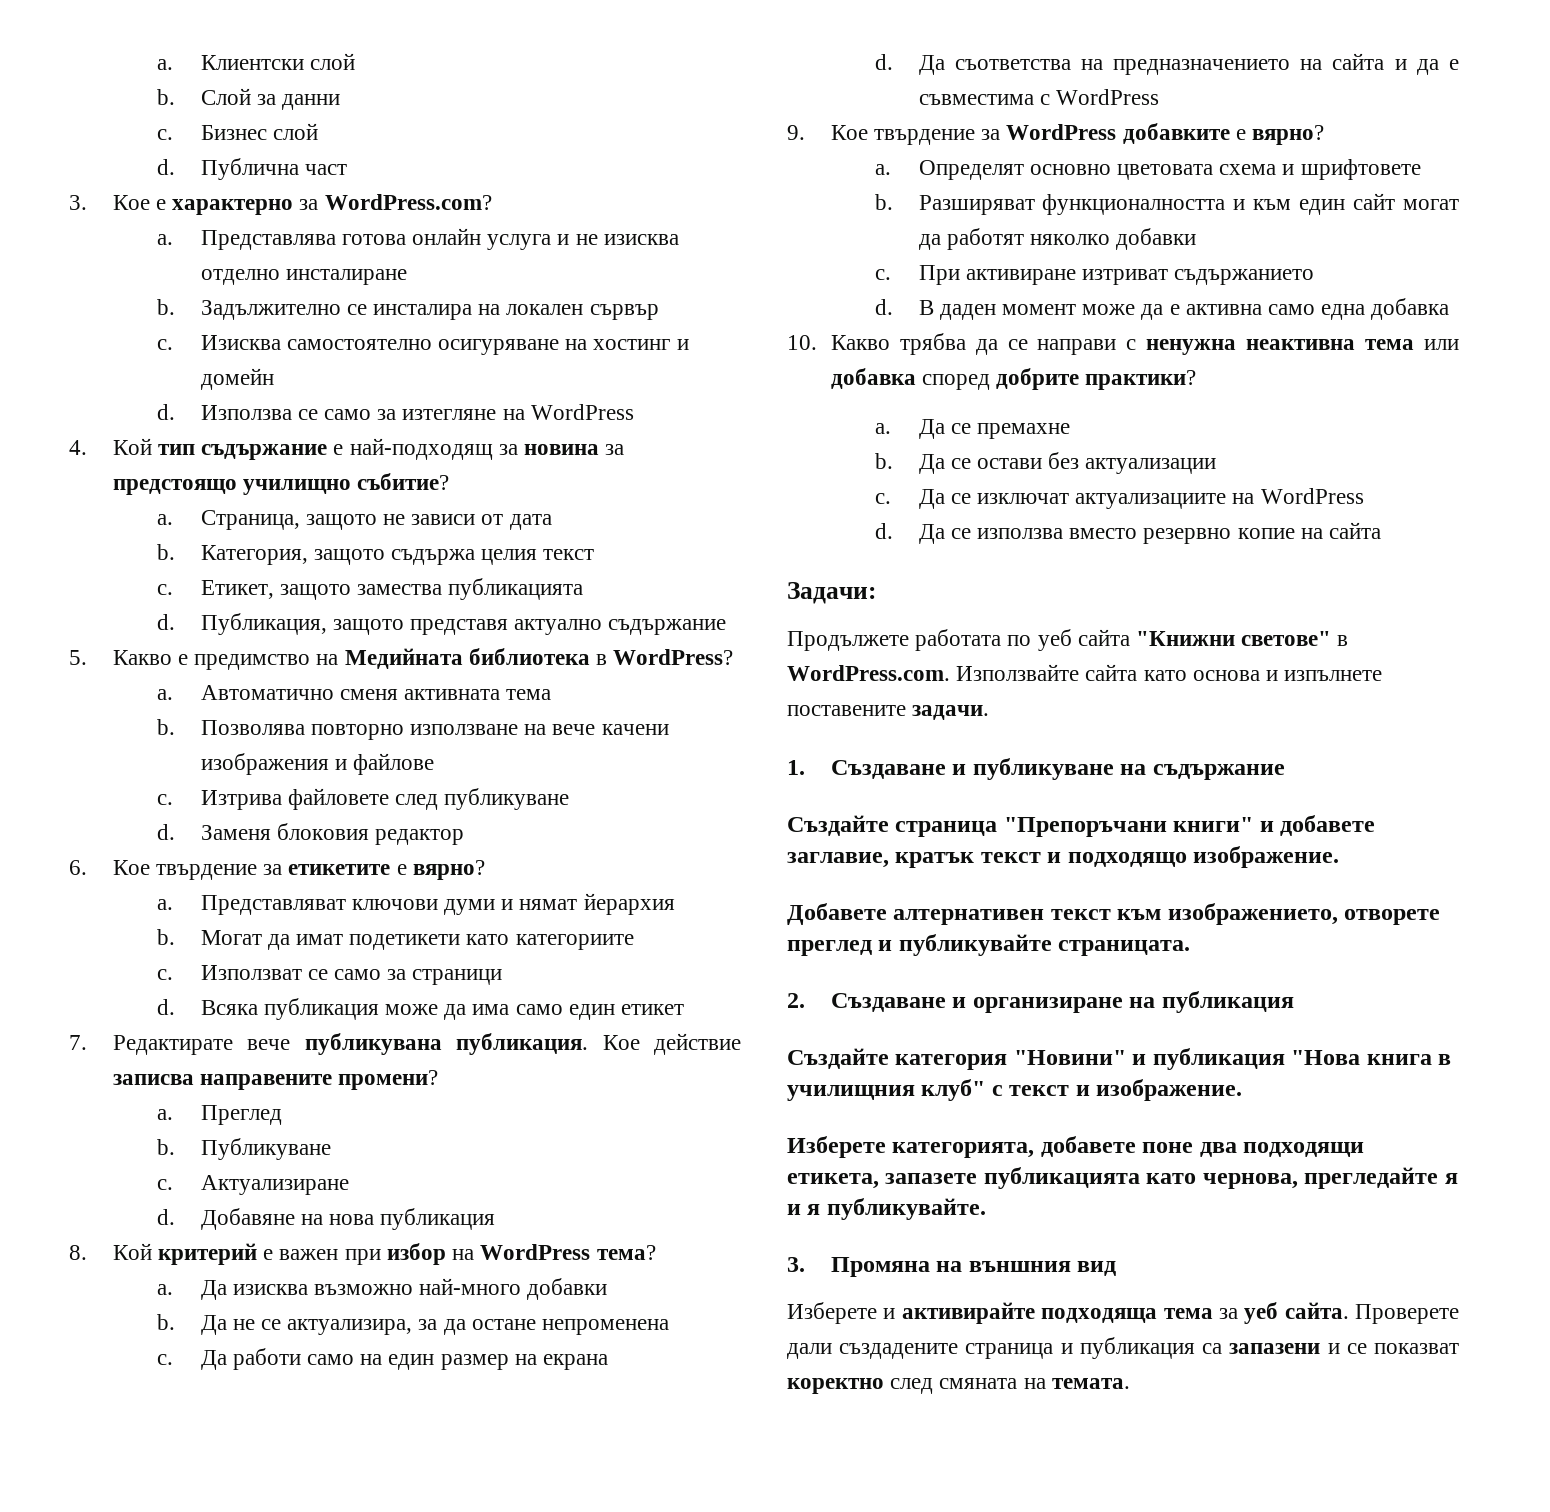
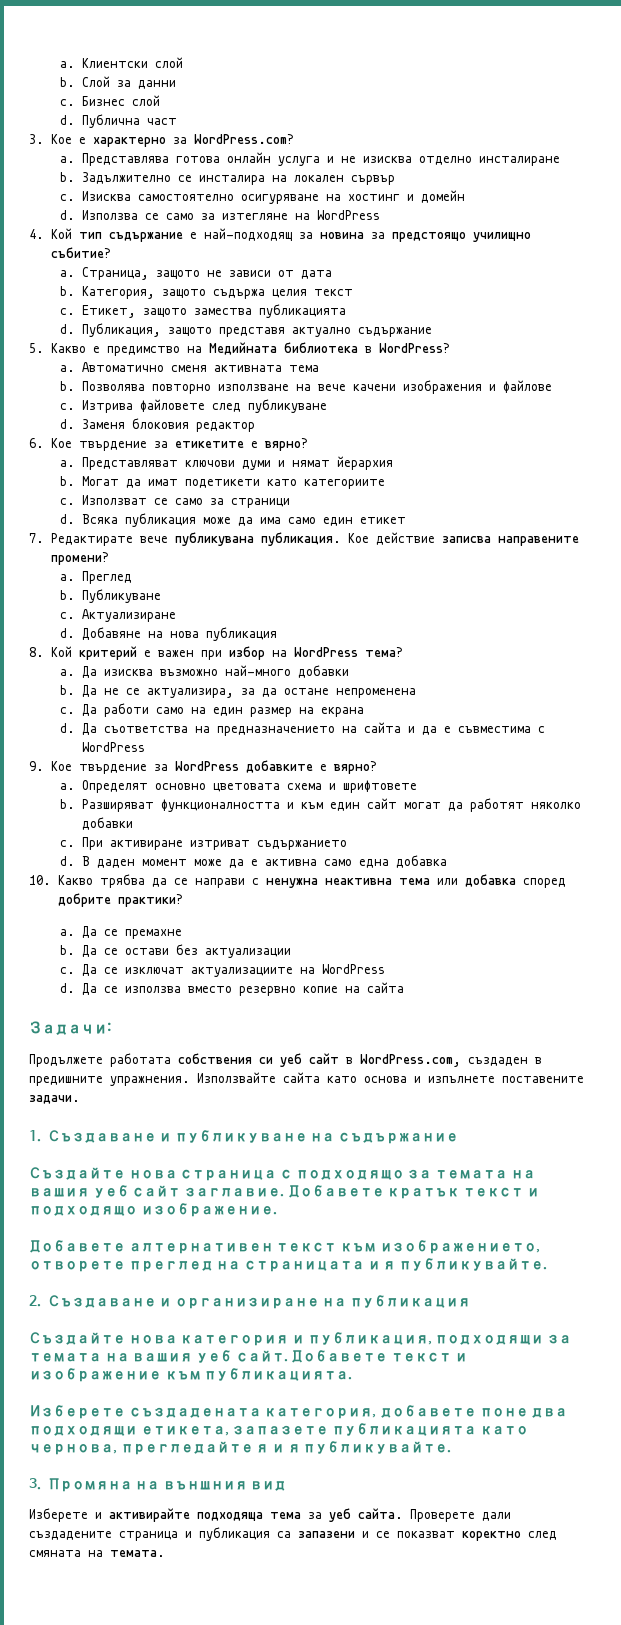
- Продължете работата по уеб сайта "Книжни светове" в WordPress.com. Използвайте сайта като основа и изпълнете поставените задачи.
+ Продължете работата собствения си уеб сайт в WordPress.com, създаден в предишните упражнения. Използвайте сайта като основа и изпълнете поставените задачи.
- Създайте страница "Препоръчани книги" и добавете заглавие, кратък текст и подходящо изображение.
+ Създайте нова страница с подходящо за темата на вашия уеб сайт заглавие. Добавете кратък текст и подходящо изображение.
- Добавете алтернативен текст към изображението, отворете преглед и публикувайте страницата.
+ Добавете алтернативен текст към изображението, отворете преглед на страницата и я публикувайте.
- Създайте категория "Новини" и публикация "Нова книга в училищния клуб" с текст и изображение.
- Изберете категорията, добавете поне два подходящи етикета, запазете публикацията като чернова, прегледайте я и я публикувайте.
+ Създайте нова категория и публикация, подходящи за темата на вашия уеб сайт. Добавете текст и изображение към публикацията.
+ Изберете създадената категория, добавете поне два подходящи етикета, запазете публикацията като чернова, прегледайте я и я публикувайте.

